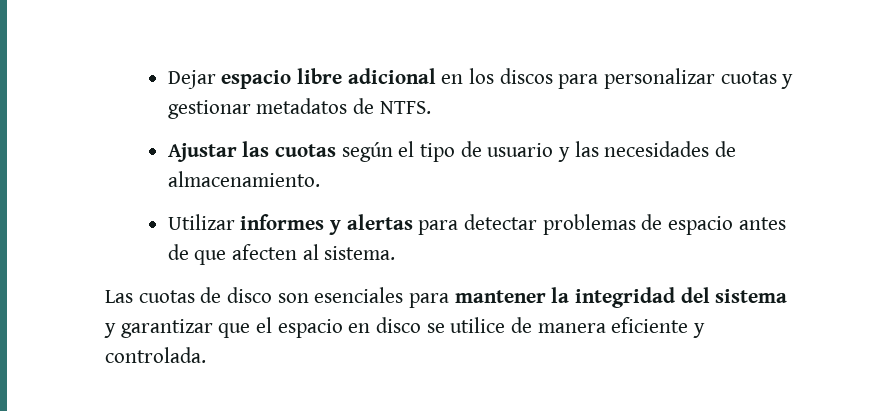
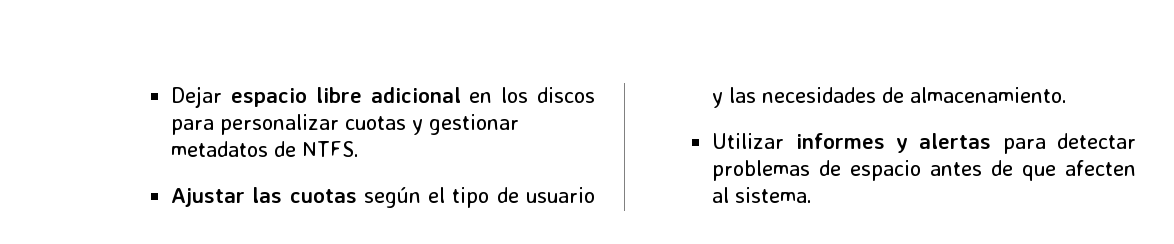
- Las cuotas de disco son esenciales para mantener la integridad del sistema y garantizar que el espacio en disco se utilice de manera eficiente y controlada.

